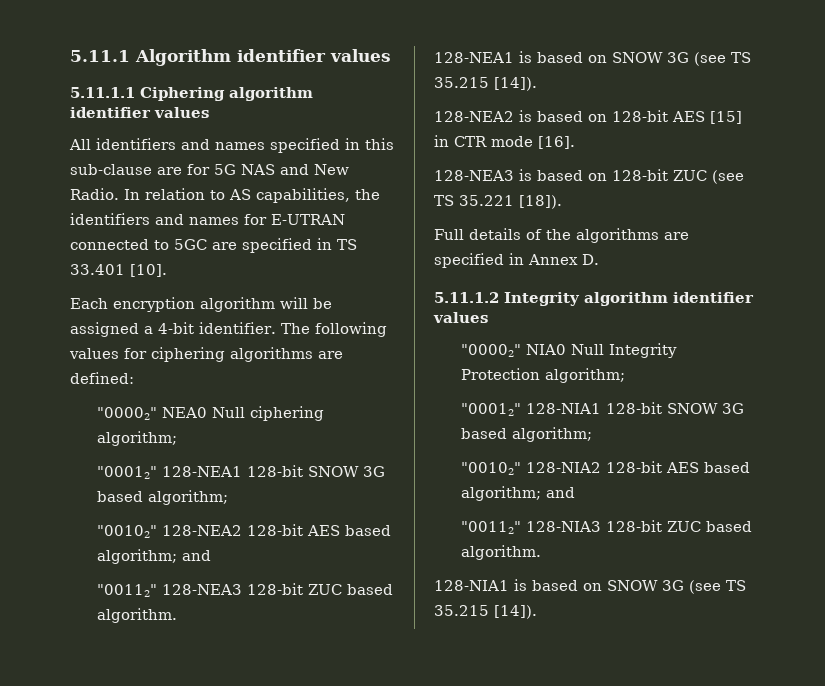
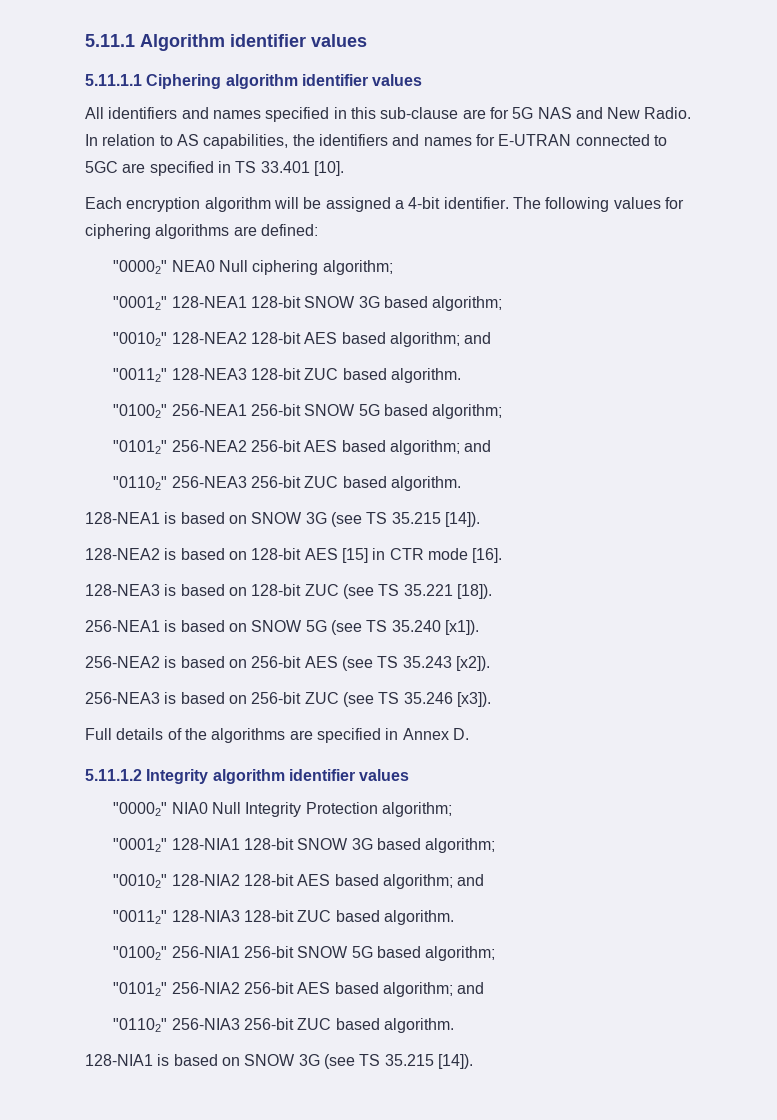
+ "01002" 256-NEA1 256-bit SNOW 5G based algorithm;
+ "01012" 256-NEA2 256-bit AES based algorithm; and
+ "01102" 256-NEA3 256-bit ZUC based algorithm.
+ 256-NEA1 is based on SNOW 5G (see TS 35.240 [x1]).
+ 256-NEA2 is based on 256-bit AES (see TS 35.243 [x2]).
+ 256-NEA3 is based on 256-bit ZUC (see TS 35.246 [x3]).
+ "01002" 256-NIA1 256-bit SNOW 5G based algorithm;
+ "01012" 256-NIA2 256-bit AES based algorithm; and
+ "01102" 256-NIA3 256-bit ZUC based algorithm.

